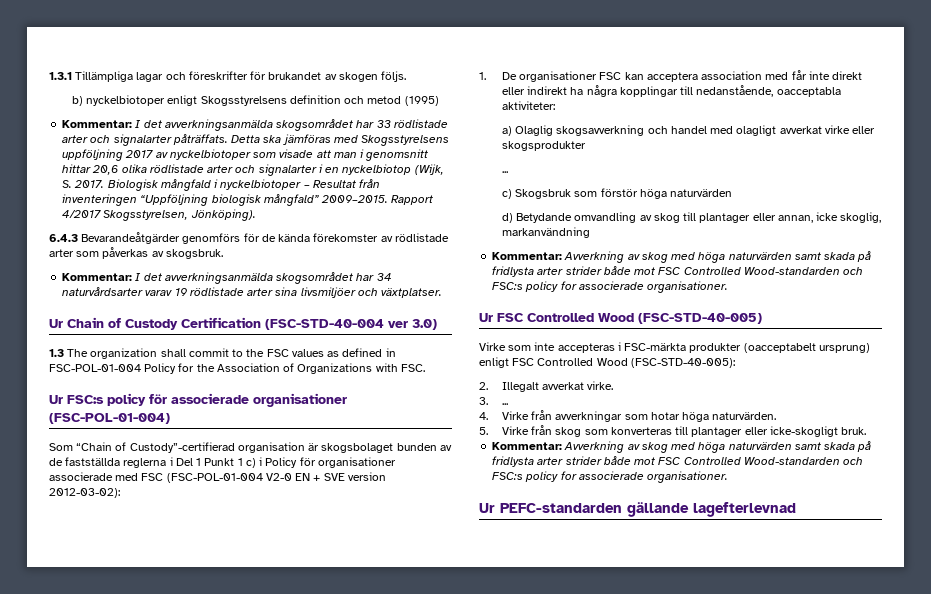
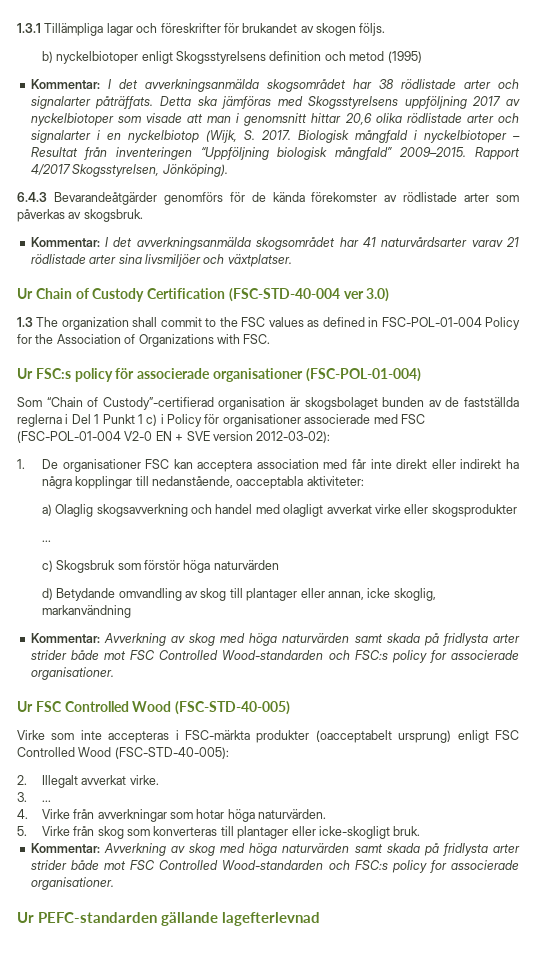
- Kommentar: I det avverkningsanmälda skogsområdet har 33 rödlistade arter och signalarter påträffats.
+ Kommentar: I det avverkningsanmälda skogsområdet har 38 rödlistade arter och signalarter påträffats.
- Kommentar: I det avverkningsanmälda skogsområdet har 34 naturvårdsarter varav 19 rödlistade arter sina livsmiljöer och växtplatser.
+ Kommentar: I det avverkningsanmälda skogsområdet har 41 naturvårdsarter varav 21 rödlistade arter sina livsmiljöer och växtplatser.

